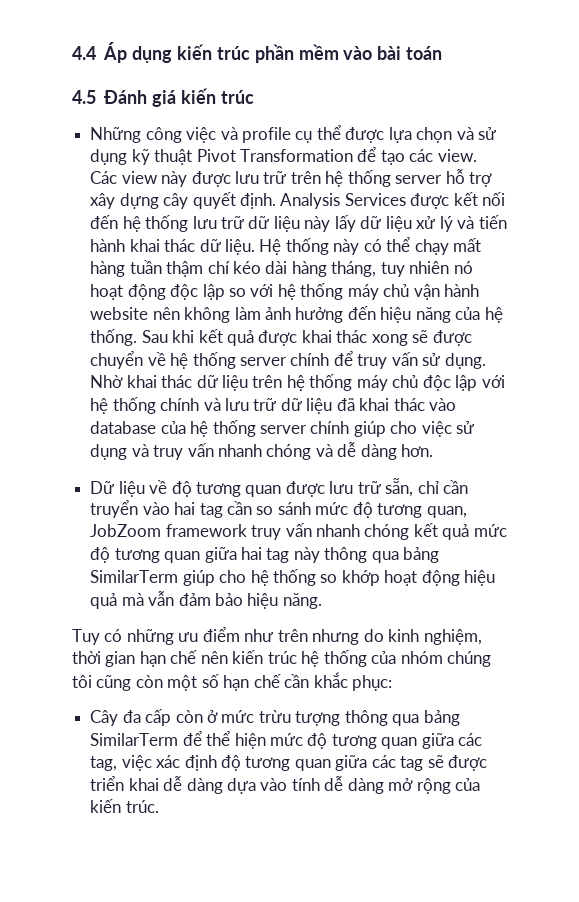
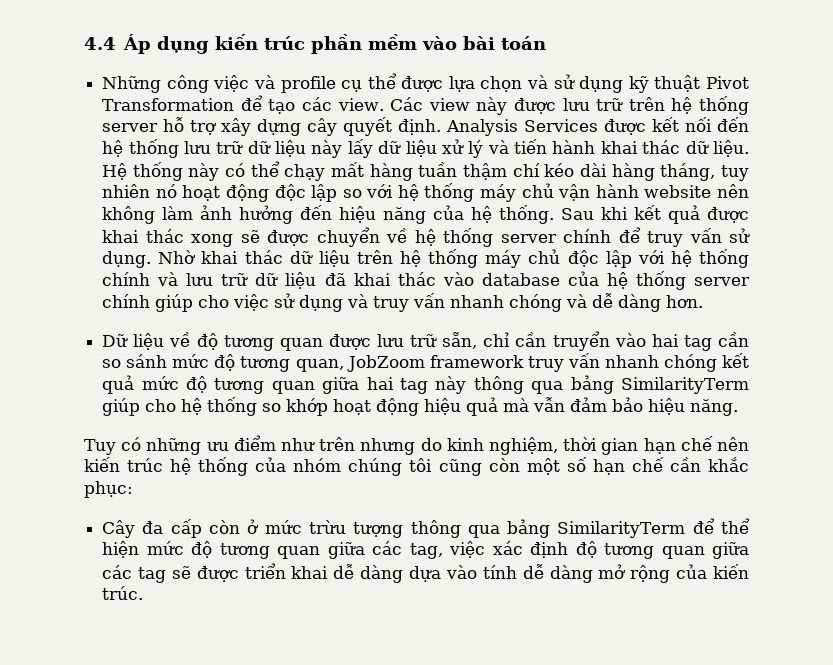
- 4.5 Đánh giá kiến trúc
- Dữ liệu về độ tương quan được lưu trữ sẵn, chỉ cần truyển vào hai tag cần so sánh mức độ tương quan, JobZoom framework truy vấn nhanh chóng kết quả mức độ tương quan giữa hai tag này thông qua bảng SimilarTerm giúp cho hệ thống so khớp hoạt động hiệu quả mà vẫn đảm bảo hiệu năng.
+ Dữ liệu về độ tương quan được lưu trữ sẵn, chỉ cần truyển vào hai tag cần so sánh mức độ tương quan, JobZoom framework truy vấn nhanh chóng kết quả mức độ tương quan giữa hai tag này thông qua bảng SimilarityTerm giúp cho hệ thống so khớp hoạt động hiệu quả mà vẫn đảm bảo hiệu năng.
- Cây đa cấp còn ở mức trừu tượng thông qua bảng SimilarTerm để thể hiện mức độ tương quan giữa các tag, việc xác định độ tương quan giữa các tag sẽ được triển khai dễ dàng dựa vào tính dễ dàng mở rộng của kiến trúc.
+ Cây đa cấp còn ở mức trừu tượng thông qua bảng SimilarityTerm để thể hiện mức độ tương quan giữa các tag, việc xác định độ tương quan giữa các tag sẽ được triển khai dễ dàng dựa vào tính dễ dàng mở rộng của kiến trúc.

